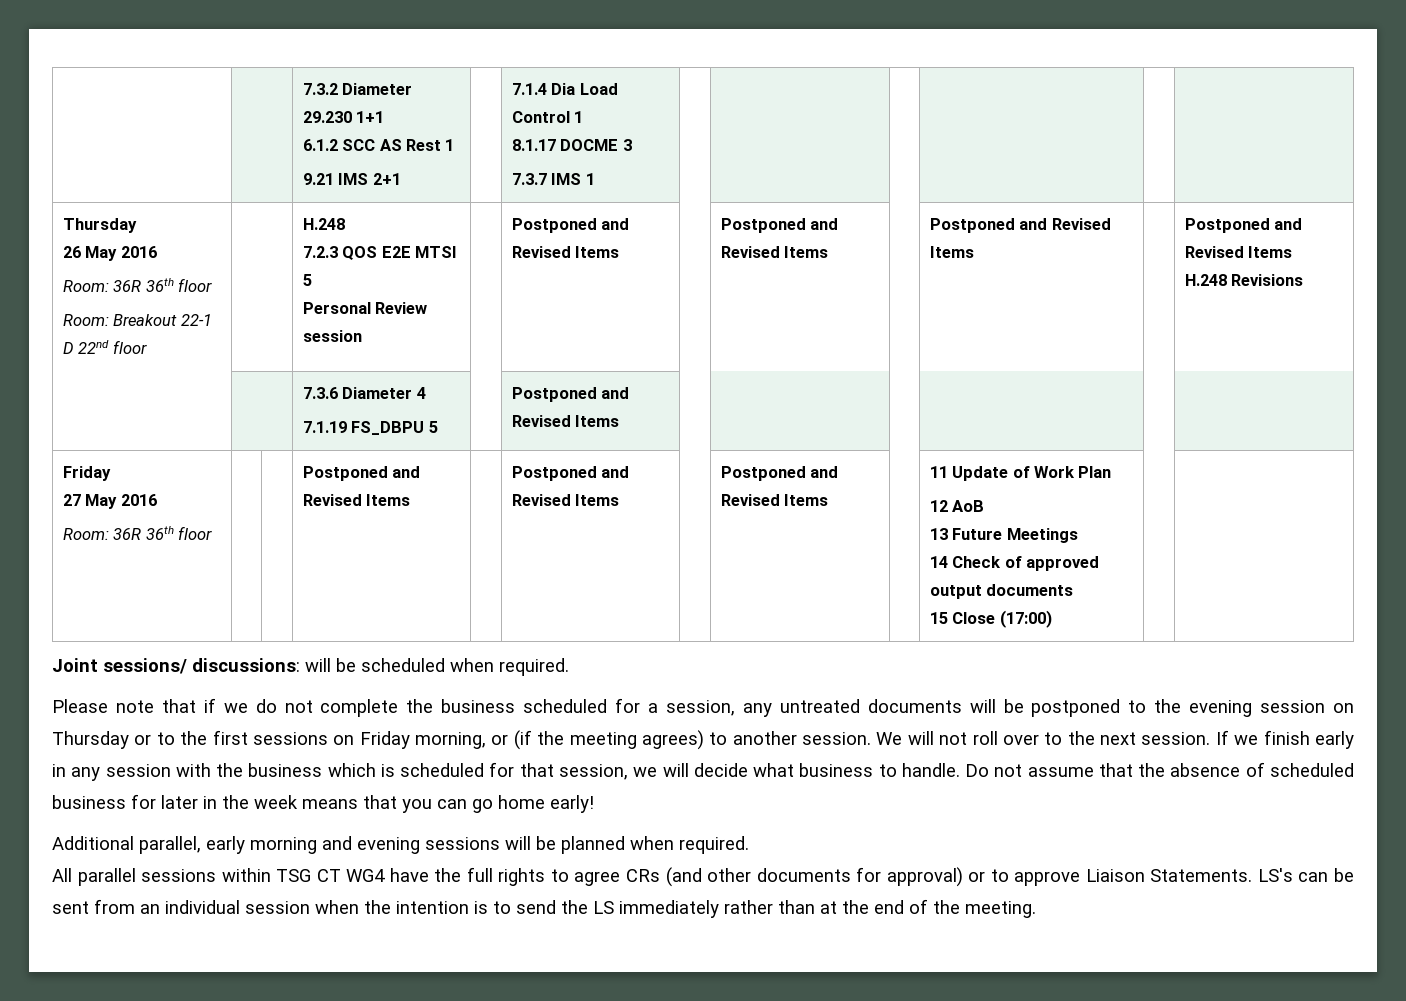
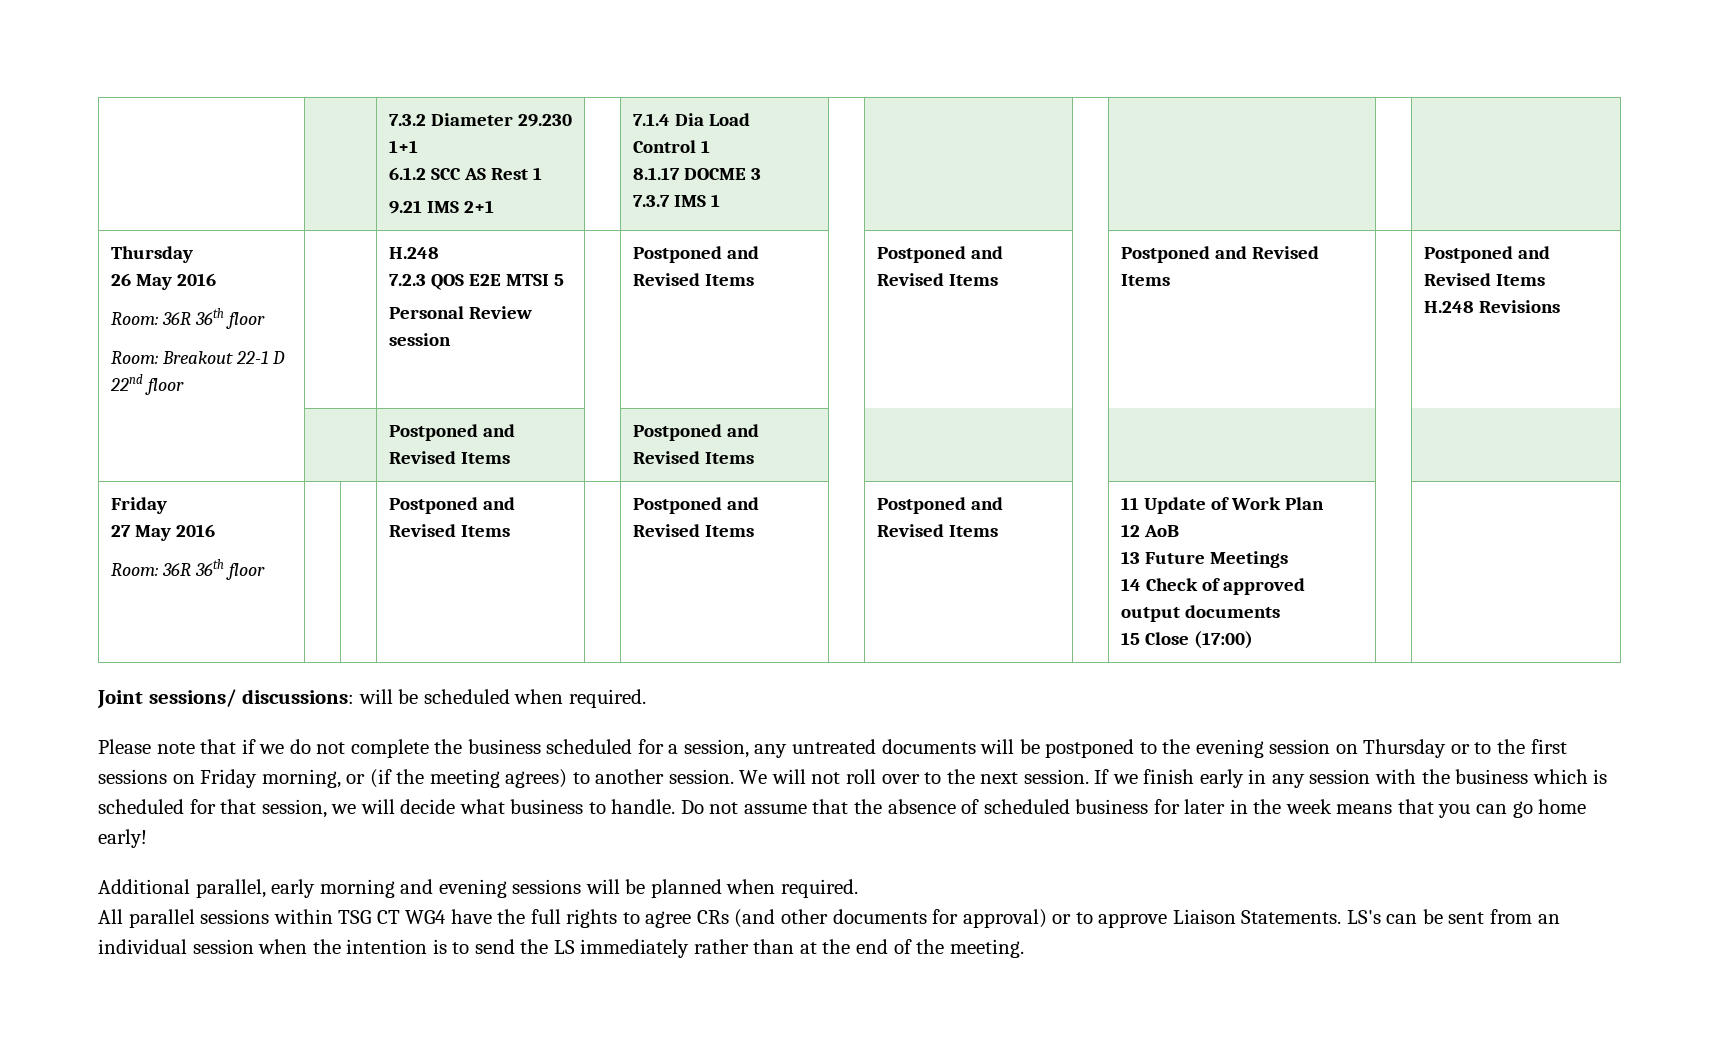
- | | 7.3.6 Diameter 4
- 7.1.19 FS_DBPU 5 | | Postponed and Revised Items | | | | | |
+ | | Postponed and Revised Items | | Postponed and Revised Items | | | | | |

